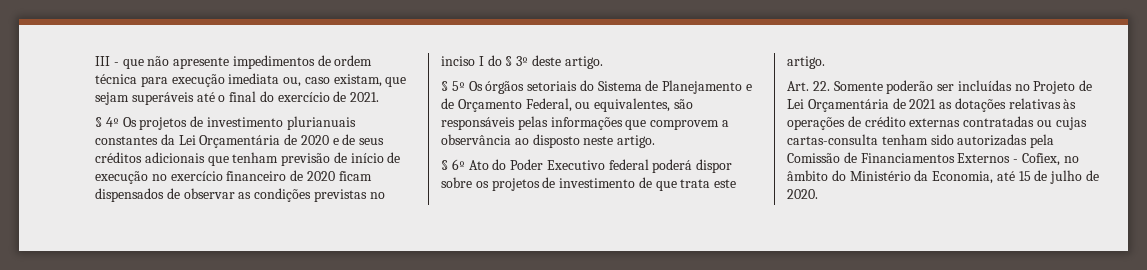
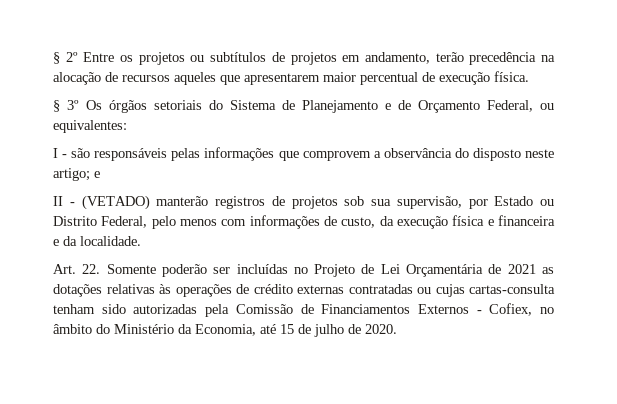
- III - que não apresente impedimentos de ordem técnica para execução imediata ou, caso existam, que sejam superáveis até o final do exercício de 2021.
- § 4º Os projetos de investimento plurianuais constantes da Lei Orçamentária de 2020 e de seus créditos adicionais que tenham previsão de início de execução no exercício financeiro de 2020 ficam dispensados de observar as condições previstas no inciso I do § 3º deste artigo.
- § 5º Os órgãos setoriais do Sistema de Planejamento e de Orçamento Federal, ou equivalentes, são responsáveis pelas informações que comprovem a observância ao disposto neste artigo.
- § 6º Ato do Poder Executivo federal poderá dispor sobre os projetos de investimento de que trata este artigo.
+ § 2º Entre os projetos ou subtítulos de projetos em andamento, terão precedência na alocação de recursos aqueles que apresentarem maior percentual de execução física.
+ § 3º Os órgãos setoriais do Sistema de Planejamento e de Orçamento Federal, ou equivalentes:
+ I - são responsáveis pelas informações que comprovem a observância do disposto neste artigo; e
+ II - (VETADO) manterão registros de projetos sob sua supervisão, por Estado ou Distrito Federal, pelo menos com informações de custo, da execução física e financeira e da localidade.

